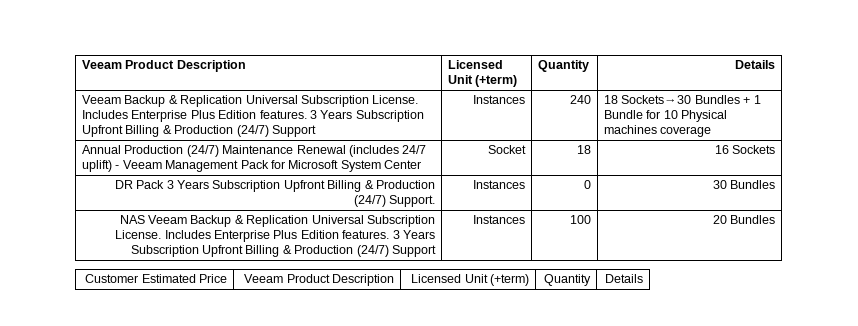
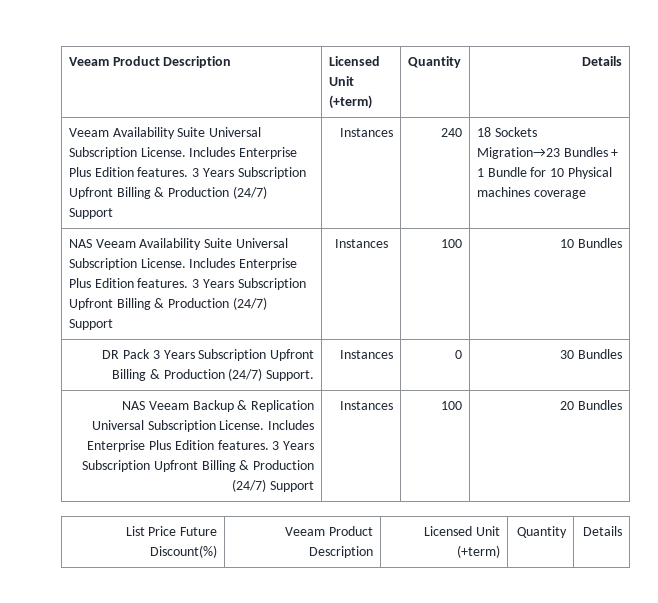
- Veeam Backup & Replication Universal Subscription License. Includes Enterprise Plus Edition features. 3 Years Subscription Upfront Billing & Production (24/7) Support | Instances | 240 | 18 Sockets→30 Bundles + 1 Bundle for 10 Physical machines coverage
+ Veeam Availability Suite Universal Subscription License. Includes Enterprise Plus Edition features. 3 Years Subscription Upfront Billing & Production (24/7) Support | Instances | 240 | 18 Sockets Migration→23 Bundles + 1 Bundle for 10 Physical machines coverage
- Annual Production (24/7) Maintenance Renewal (includes 24/7 uplift) - Veeam Management Pack for Microsoft System Center | Socket | 18 | 16 Sockets
+ NAS Veeam Availability Suite Universal Subscription License. Includes Enterprise Plus Edition features. 3 Years Subscription Upfront Billing & Production (24/7) Support | Instances | 100 | 10 Bundles
- Customer Estimated Price | Veeam Product Description | Licensed Unit (+term) | Quantity | Details
+ List Price Future Discount(%) | Veeam Product Description | Licensed Unit (+term) | Quantity | Details

